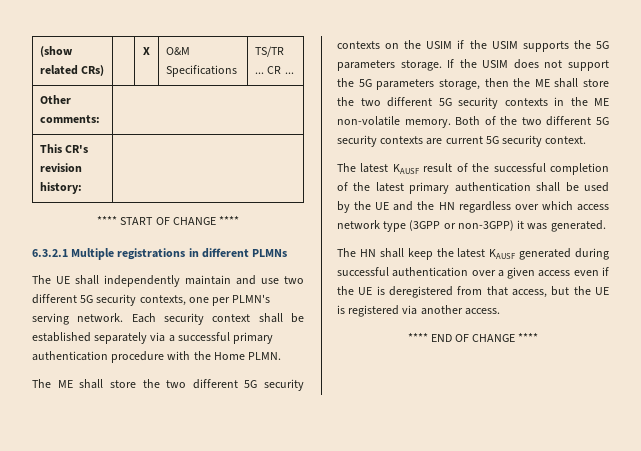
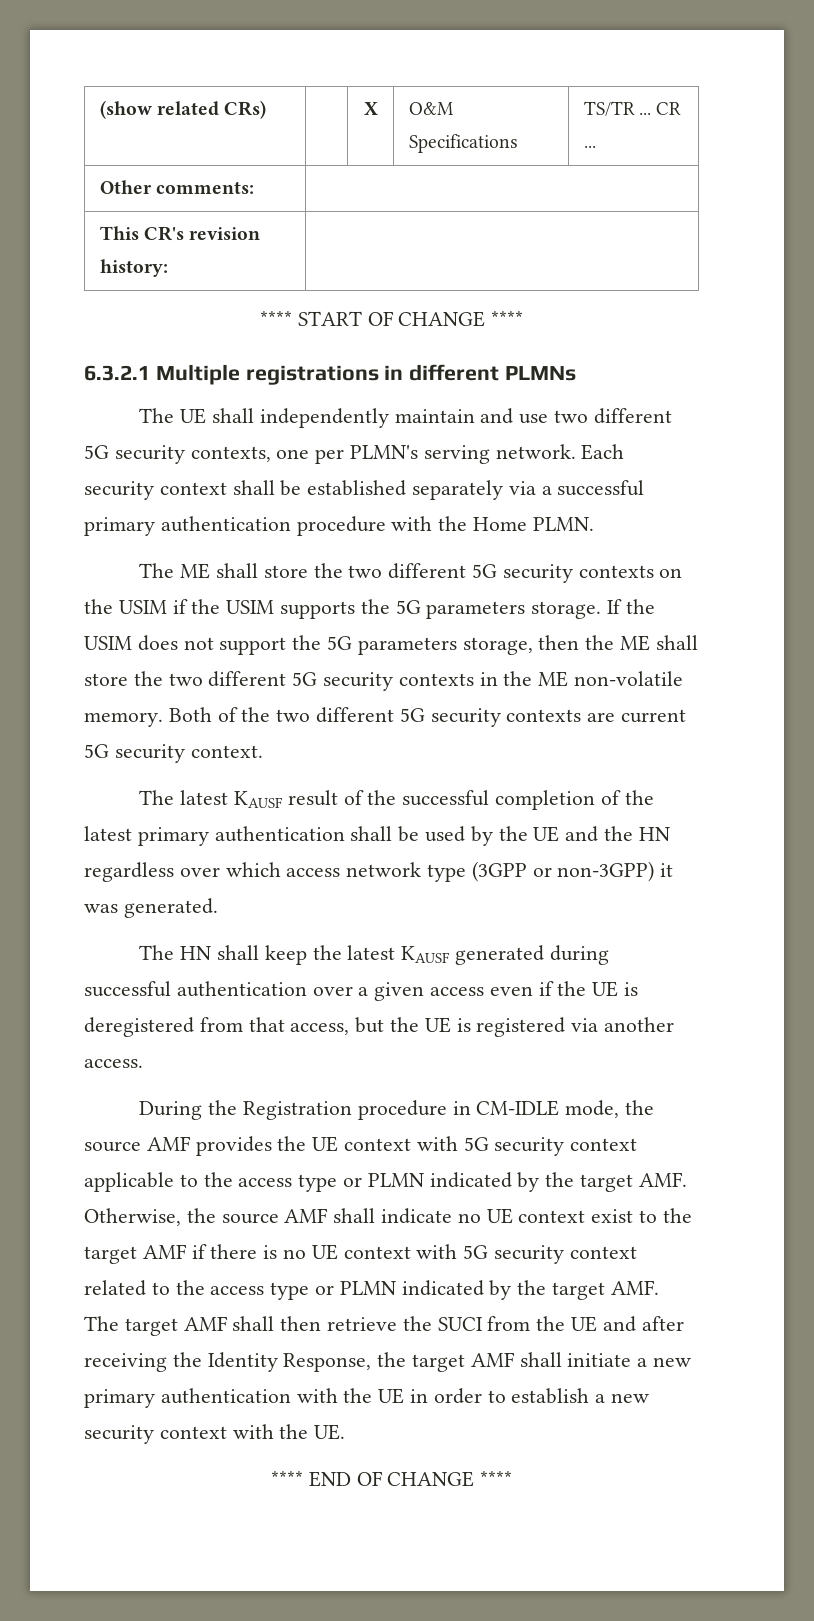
+ During the Registration procedure in CM-IDLE mode, the source AMF provides the UE context with 5G security context applicable to the access type or PLMN indicated by the target AMF. Otherwise, the source AMF shall indicate no UE context exist to the target AMF if there is no UE context with 5G security context related to the access type or PLMN indicated by the target AMF. The target AMF shall then retrieve the SUCI from the UE and after receiving the Identity Response, the target AMF shall initiate a new primary authentication with the UE in order to establish a new security context with the UE.

